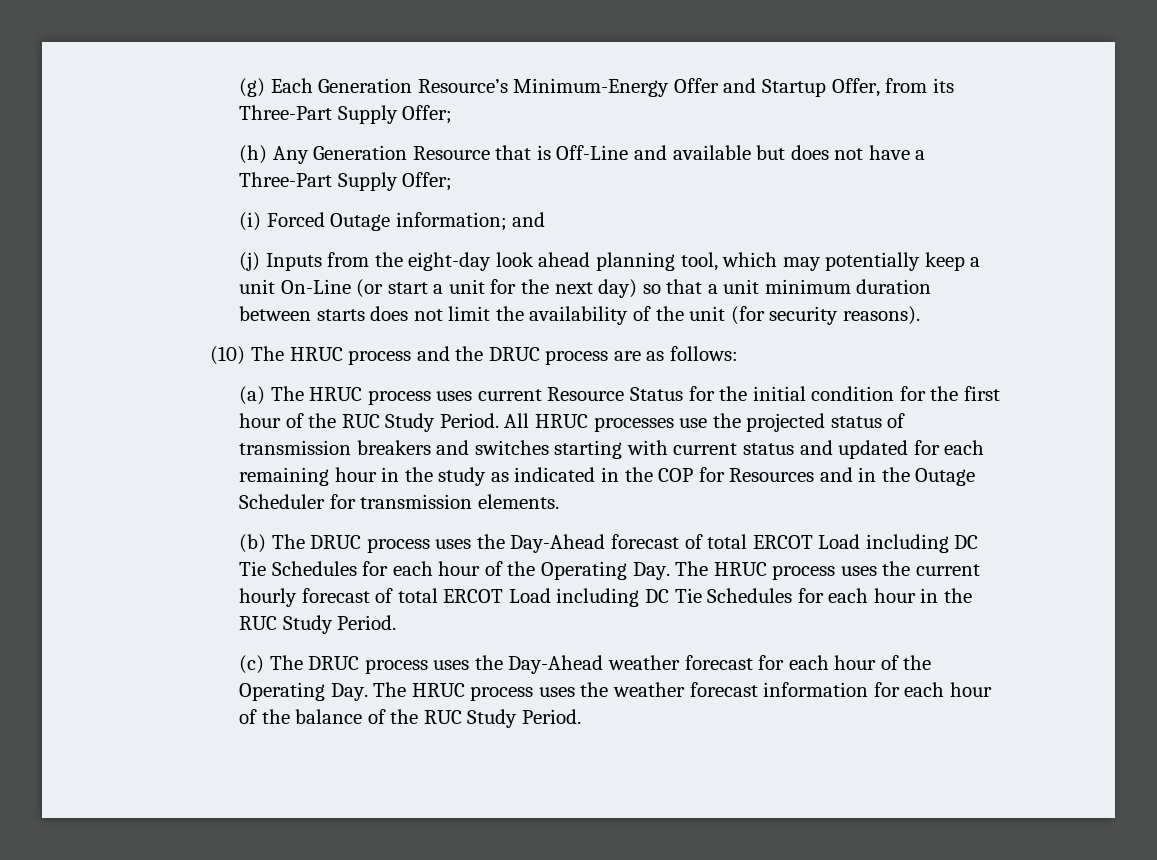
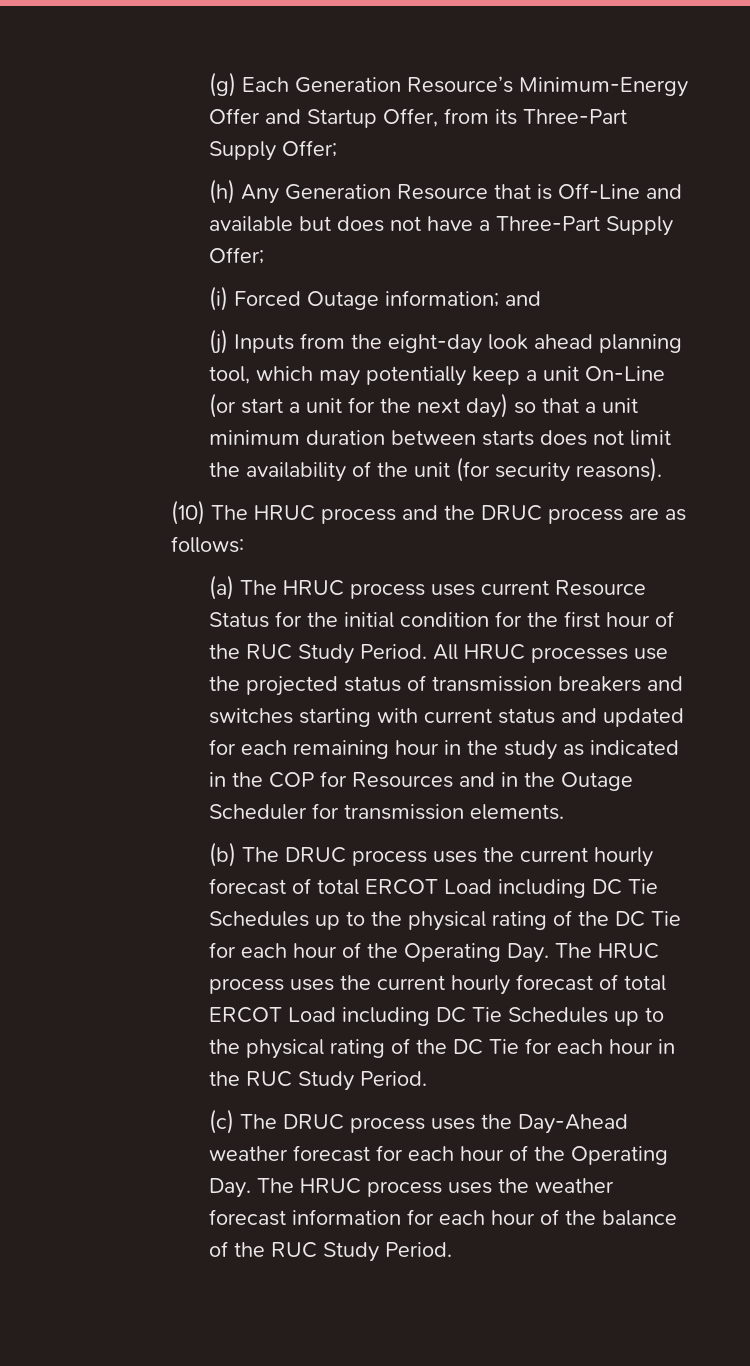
- (b) The DRUC process uses the Day-Ahead forecast of total ERCOT Load including DC Tie Schedules for each hour of the Operating Day. The HRUC process uses the current hourly forecast of total ERCOT Load including DC Tie Schedules for each hour in the RUC Study Period.
+ (b) The DRUC process uses the current hourly forecast of total ERCOT Load including DC Tie Schedules up to the physical rating of the DC Tie for each hour of the Operating Day. The HRUC process uses the current hourly forecast of total ERCOT Load including DC Tie Schedules up to the physical rating of the DC Tie for each hour in the RUC Study Period.

